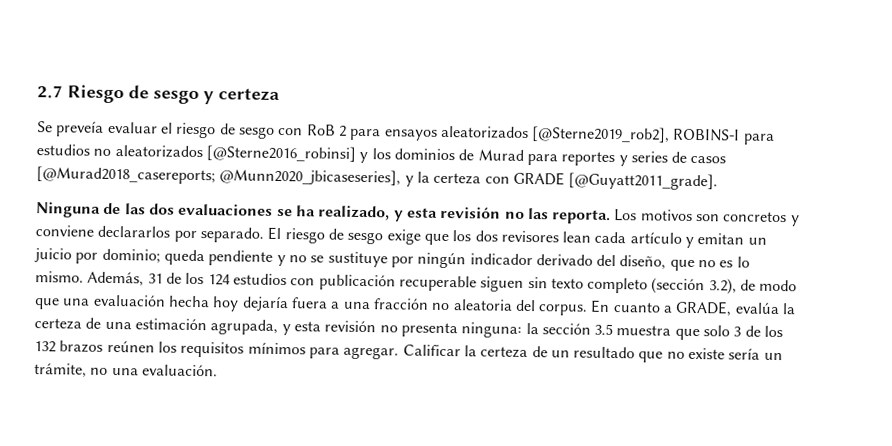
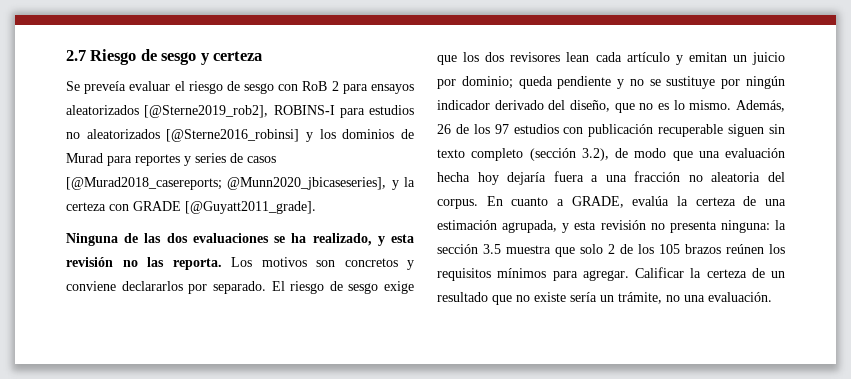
- Además, 31 de los 124 estudios con publicación recuperable siguen sin texto completo (sección 3.2), de modo que una evaluación hecha hoy dejaría fuera a una fracción no aleatoria del corpus.
+ Además, 26 de los 97 estudios con publicación recuperable siguen sin texto completo (sección 3.2), de modo que una evaluación hecha hoy dejaría fuera a una fracción no aleatoria del corpus.
- En cuanto a GRADE, evalúa la certeza de una estimación agrupada, y esta revisión no presenta ninguna: la sección 3.5 muestra que solo 3 de los 132 brazos reúnen los requisitos mínimos para agregar.
+ En cuanto a GRADE, evalúa la certeza de una estimación agrupada, y esta revisión no presenta ninguna: la sección 3.5 muestra que solo 2 de los 105 brazos reúnen los requisitos mínimos para agregar.

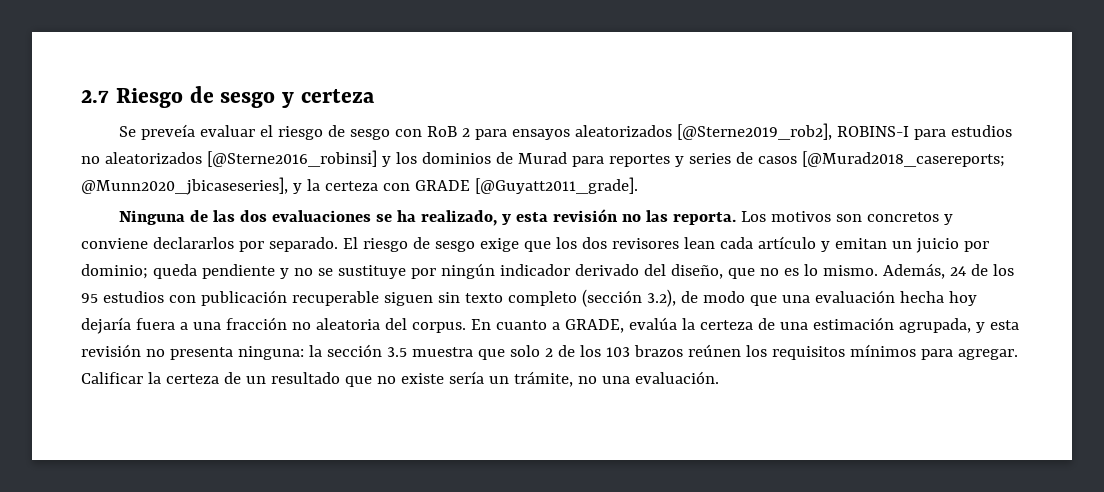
- Además, 26 de los 97 estudios con publicación recuperable siguen sin texto completo (sección 3.2), de modo que una evaluación hecha hoy dejaría fuera a una fracción no aleatoria del corpus.
+ Además, 24 de los 95 estudios con publicación recuperable siguen sin texto completo (sección 3.2), de modo que una evaluación hecha hoy dejaría fuera a una fracción no aleatoria del corpus.
- En cuanto a GRADE, evalúa la certeza de una estimación agrupada, y esta revisión no presenta ninguna: la sección 3.5 muestra que solo 2 de los 105 brazos reúnen los requisitos mínimos para agregar.
+ En cuanto a GRADE, evalúa la certeza de una estimación agrupada, y esta revisión no presenta ninguna: la sección 3.5 muestra que solo 2 de los 103 brazos reúnen los requisitos mínimos para agregar.

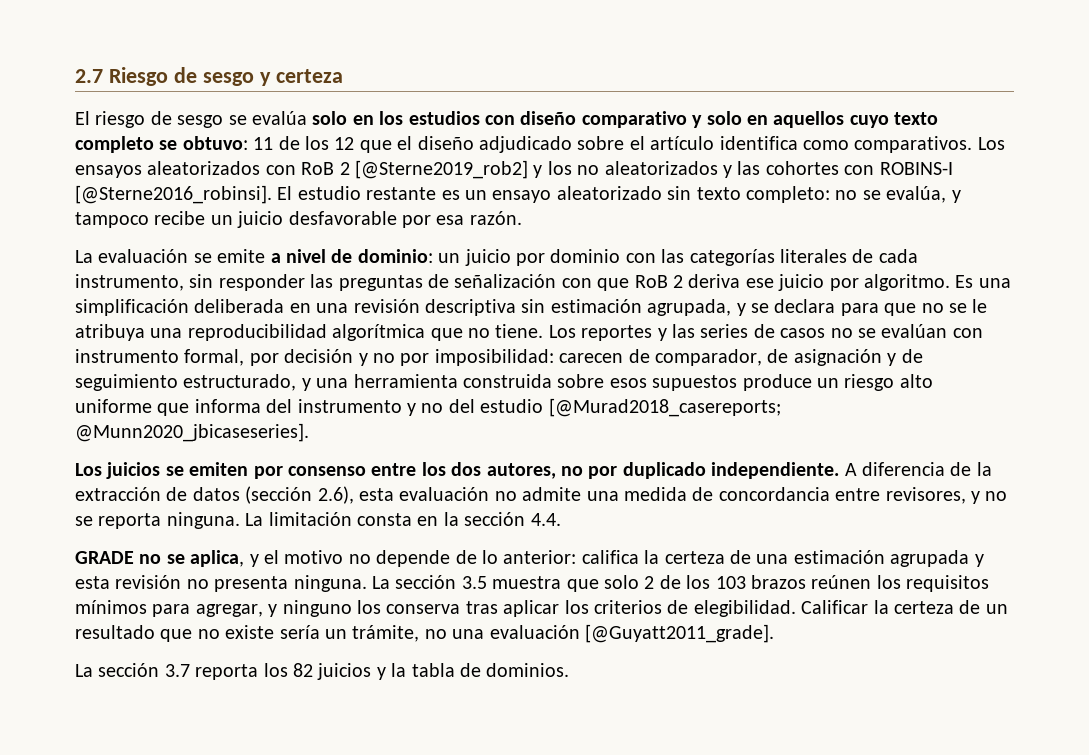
- Se preveía evaluar el riesgo de sesgo con RoB 2 para ensayos aleatorizados [@Sterne2019_rob2], ROBINS-I para estudios no aleatorizados [@Sterne2016_robinsi] y los dominios de Murad para reportes y series de casos [@Murad2018_casereports; @Munn2020_jbicaseseries], y la certeza con GRADE [@Guyatt2011_grade].
- Ninguna de las dos evaluaciones se ha realizado, y esta revisión no las reporta. Los motivos son concretos y conviene declararlos por separado. El riesgo de sesgo exige que los dos revisores lean cada artículo y emitan un juicio por dominio; queda pendiente y no se sustituye por ningún indicador derivado del diseño, que no es lo mismo. Además, 24 de los 95 estudios con publicación recuperable siguen sin texto completo (sección 3.2), de modo que una evaluación hecha hoy dejaría fuera a una fracción no aleatoria del corpus. En cuanto a GRADE, evalúa la certeza de una estimación agrupada, y esta revisión no presenta ninguna: la sección 3.5 muestra que solo 2 de los 103 brazos reúnen los requisitos mínimos para agregar.
+ El riesgo de sesgo se evalúa solo en los estudios con diseño comparativo y solo en aquellos cuyo texto completo se obtuvo: 11 de los 12 que el diseño adjudicado sobre el artículo identifica como comparativos. Los ensayos aleatorizados con RoB 2 [@Sterne2019_rob2] y los no aleatorizados y las cohortes con ROBINS-I [@Sterne2016_robinsi]. El estudio restante es un ensayo aleatorizado sin texto completo: no se evalúa, y tampoco recibe un juicio desfavorable por esa razón.
+ La evaluación se emite a nivel de dominio: un juicio por dominio con las categorías literales de cada instrumento, sin responder las preguntas de señalización con que RoB 2 deriva ese juicio por algoritmo. Es una simplificación deliberada en una revisión descriptiva sin estimación agrupada, y se declara para que no se le atribuya una reproducibilidad algorítmica que no tiene. Los reportes y las series de casos no se evalúan con instrumento formal, por decisión y no por imposibilidad: carecen de comparador, de asignación y de seguimiento estructurado, y una herramienta construida sobre esos supuestos produce un riesgo alto uniforme que informa del instrumento y no del estudio [@Murad2018_casereports; @Munn2020_jbicaseseries].
+ Los juicios se emiten por consenso entre los dos autores, no por duplicado independiente. A diferencia de la extracción de datos (sección 2.6), esta evaluación no admite una medida de concordancia entre revisores, y no se reporta ninguna. La limitación consta en la sección 4.4.
+ GRADE no se aplica, y el motivo no depende de lo anterior: califica la certeza de una estimación agrupada y esta revisión no presenta ninguna. La sección 3.5 muestra que solo 2 de los 103 brazos reúnen los requisitos mínimos para agregar, y ninguno los conserva tras aplicar los criterios de elegibilidad.
- Calificar la certeza de un resultado que no existe sería un trámite, no una evaluación.
+ Calificar la certeza de un resultado que no existe sería un trámite, no una evaluación [@Guyatt2011_grade].
+ La sección 3.7 reporta los 82 juicios y la tabla de dominios.

